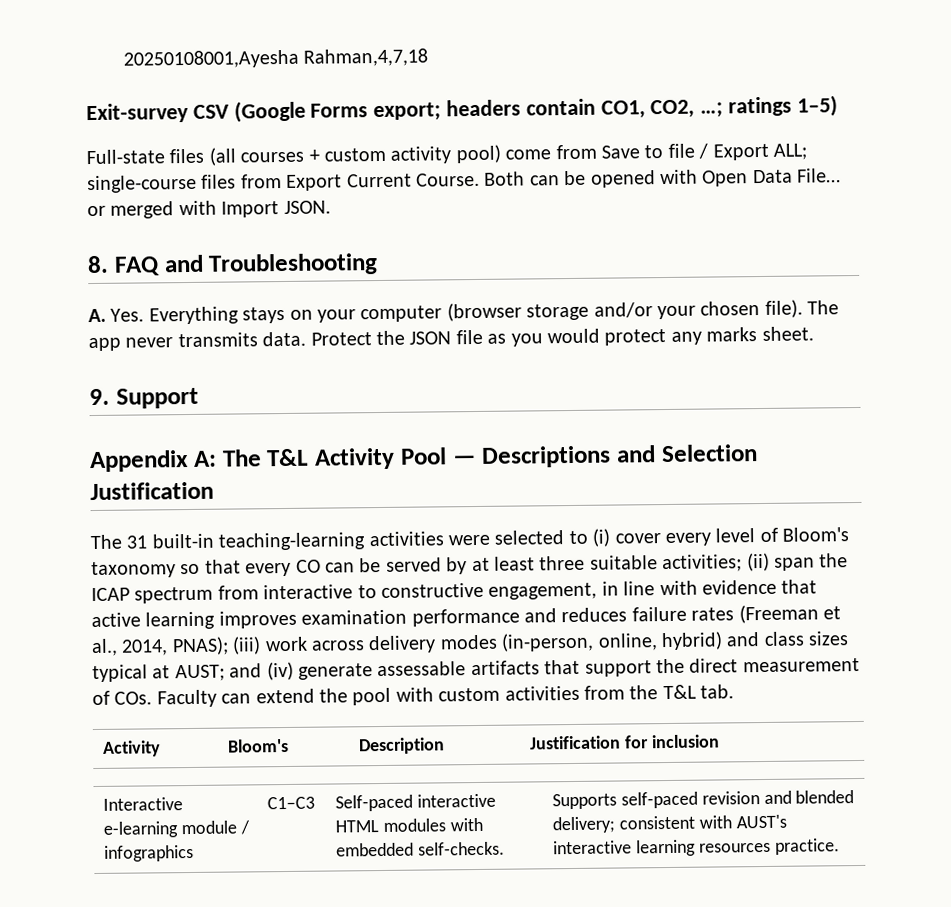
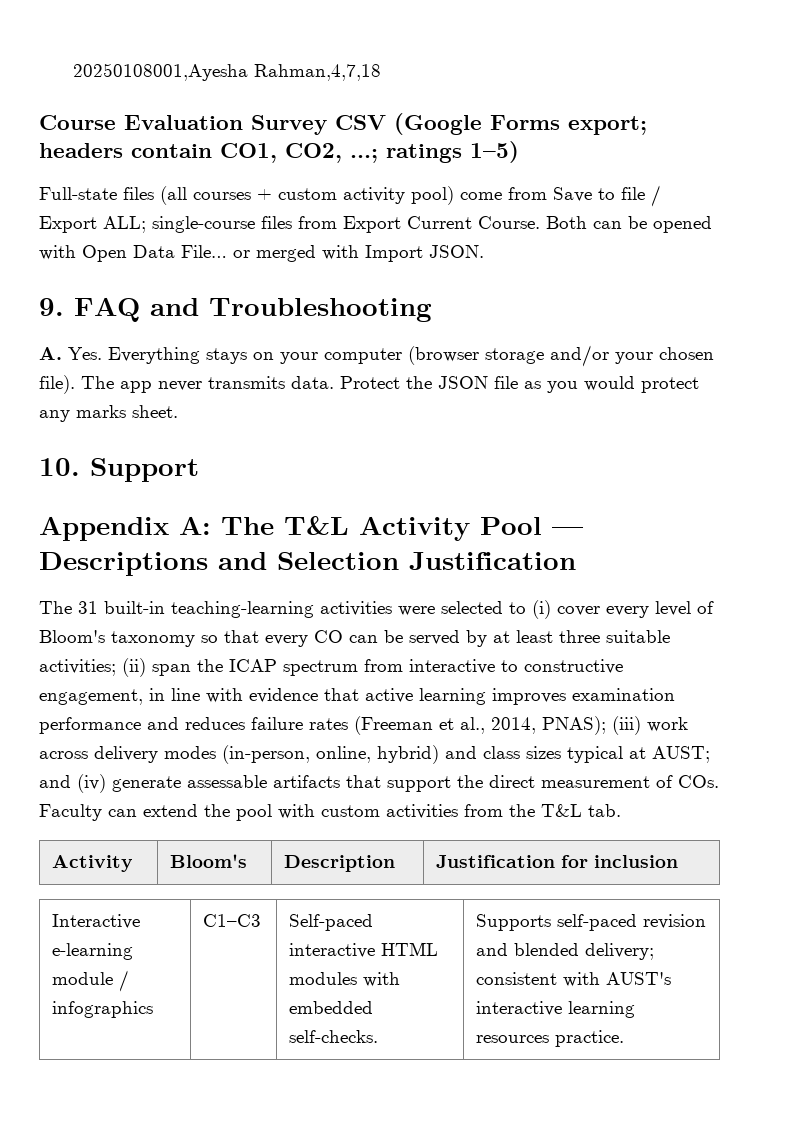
- Exit-survey CSV (Google Forms export; headers contain CO1, CO2, …; ratings 1–5)
+ Course Evaluation Survey CSV (Google Forms export; headers contain CO1, CO2, …; ratings 1–5)
- 8. FAQ and Troubleshooting
+ 9. FAQ and Troubleshooting
- 9. Support
+ 10. Support

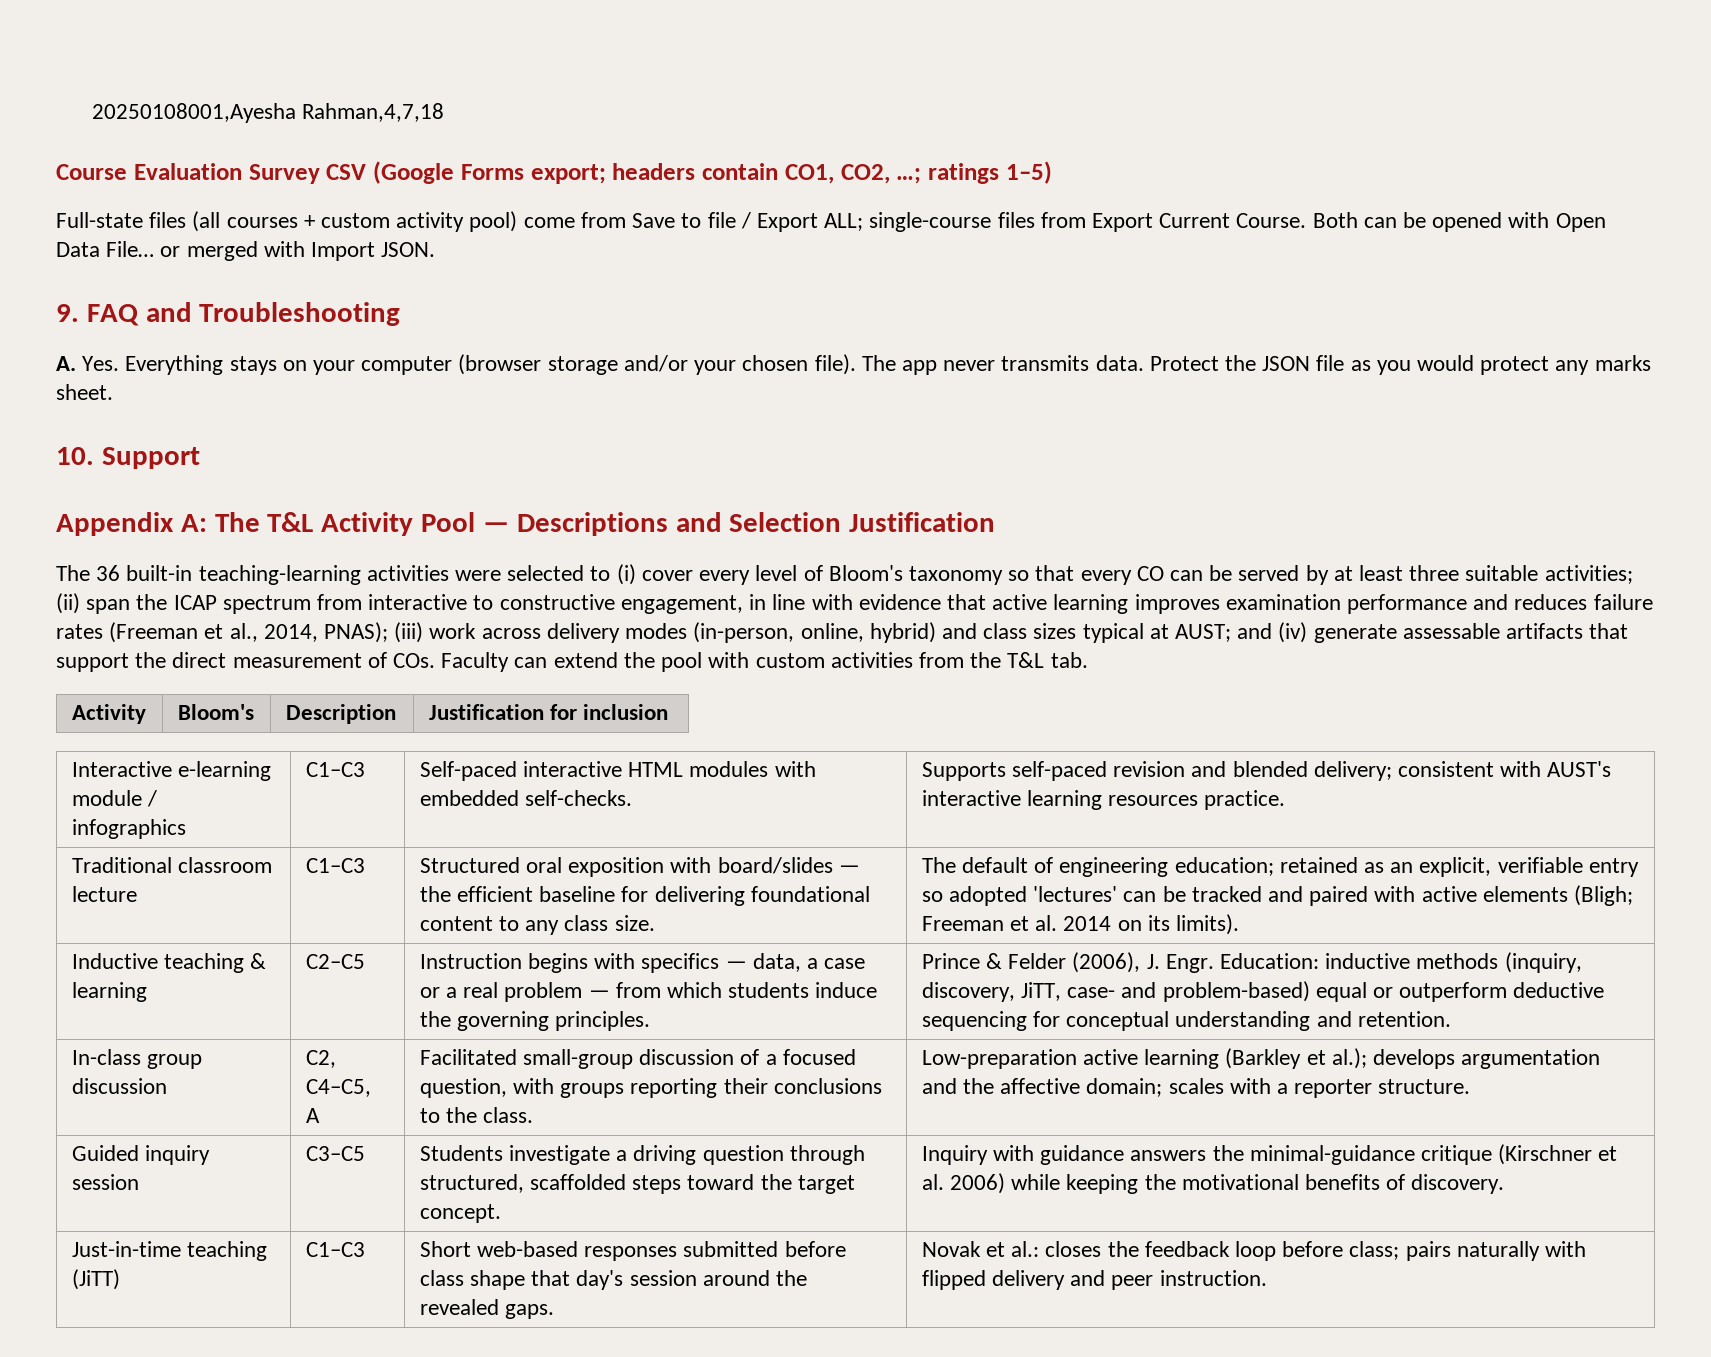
- The 31 built-in teaching-learning activities were selected to (i) cover every level of Bloom's taxonomy so that every CO can be served by at least three suitable activities;
+ The 36 built-in teaching-learning activities were selected to (i) cover every level of Bloom's taxonomy so that every CO can be served by at least three suitable activities;
+ Traditional classroom lecture | C1–C3 | Structured oral exposition with board/slides — the efficient baseline for delivering foundational content to any class size. | The default of engineering education; retained as an explicit, verifiable entry so adopted 'lectures' can be tracked and paired with active elements (Bligh; Freeman et al. 2014 on its limits).
+ Inductive teaching & learning | C2–C5 | Instruction begins with specifics — data, a case or a real problem — from which students induce the governing principles. | Prince & Felder (2006), J. Engr. Education: inductive methods (inquiry, discovery, JiTT, case- and problem-based) equal or outperform deductive sequencing for conceptual understanding and retention.
+ In-class group discussion | C2, C4–C5, A | Facilitated small-group discussion of a focused question, with groups reporting their conclusions to the class. | Low-preparation active learning (Barkley et al.); develops argumentation and the affective domain; scales with a reporter structure.
+ Guided inquiry session | C3–C5 | Students investigate a driving question through structured, scaffolded steps toward the target concept. | Inquiry with guidance answers the minimal-guidance critique (Kirschner et al. 2006) while keeping the motivational benefits of discovery.
+ Just-in-time teaching (JiTT) | C1–C3 | Short web-based responses submitted before class shape that day's session around the revealed gaps. | Novak et al.: closes the feedback loop before class; pairs naturally with flipped delivery and peer instruction.

